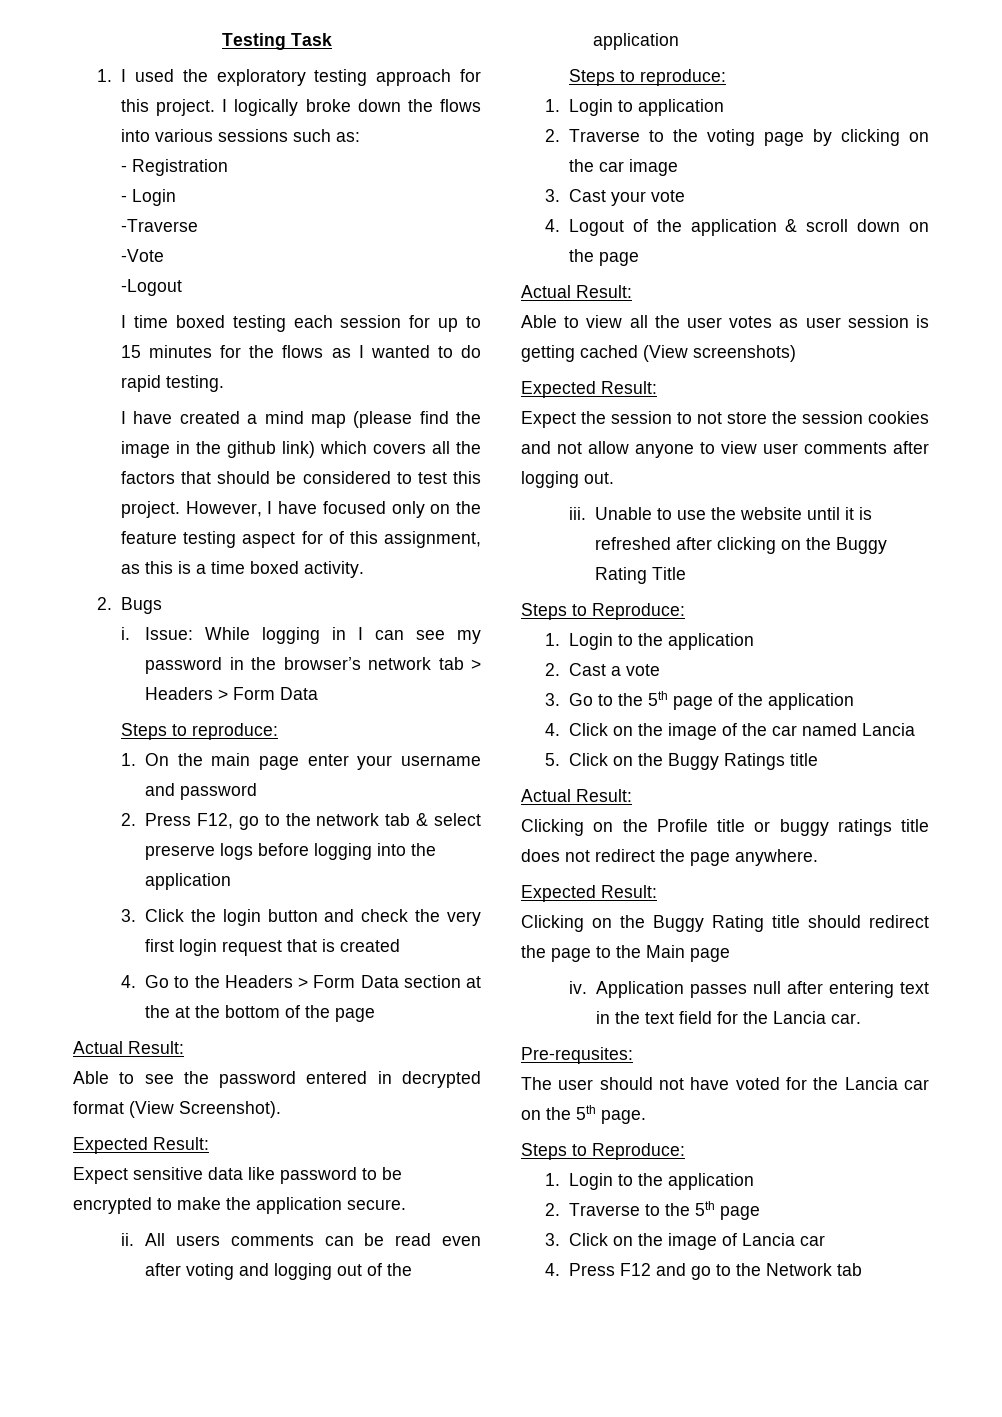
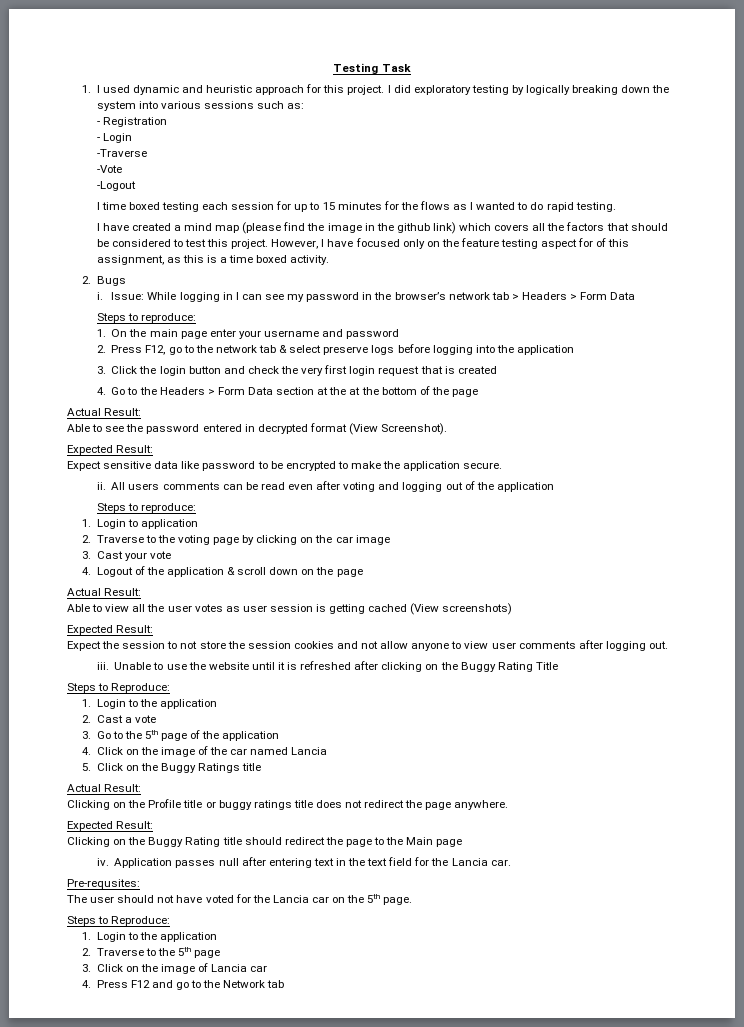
- 1. I used the exploratory testing approach for this project.
+ 1. I used dynamic and heuristic approach for this project.
- I logically broke down the flows into various sessions such as:
+ I did exploratory testing by logically breaking down the system into various sessions such as:

